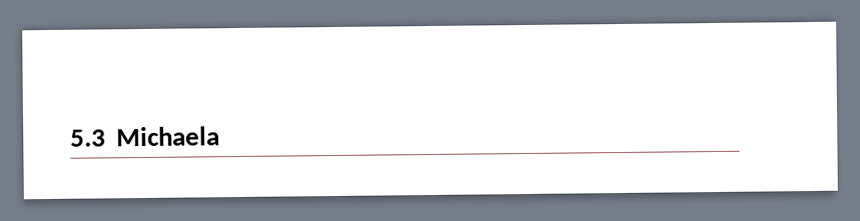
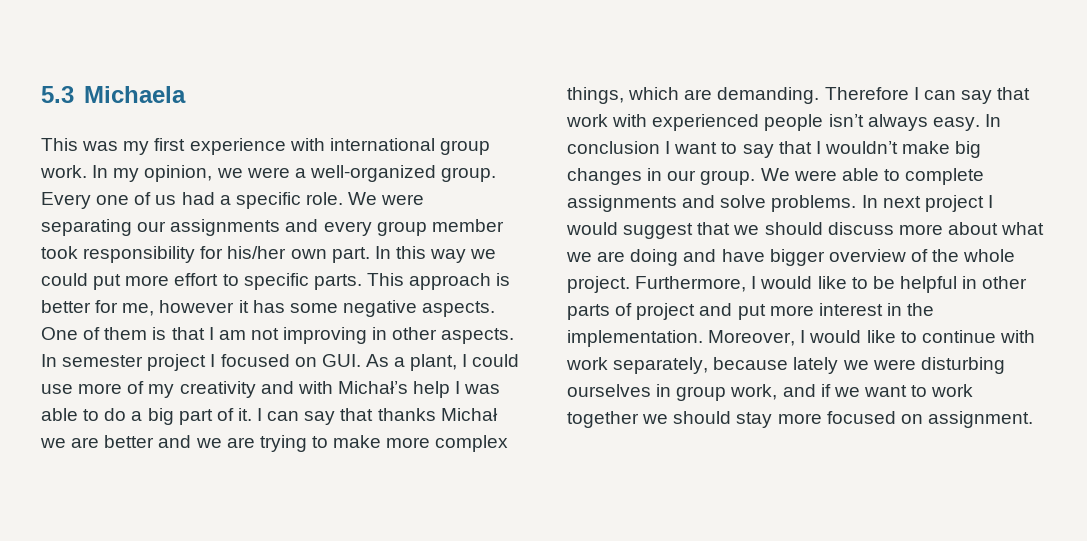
+ This was my first experience with international group work. In my opinion, we were a well-organized group. Every one of us had a specific role. We were separating our assignments and every group member took responsibility for his/her own part. In this way we could put more effort to specific parts. This approach is better for me, however it has some negative aspects. One of them is that I am not improving in other aspects. In semester project I focused on GUI. As a plant, I could use more of my creativity and with Michał’s help I was able to do a big part of it. I can say that thanks Michał we are better and we are trying to make more complex things, which are demanding. Therefore I can say that work with experienced people isn’t always easy. In conclusion I want to say that I wouldn’t make big changes in our group. We were able to complete assignments and solve problems. In next project I would suggest that we should discuss more about what we are doing and have bigger overview of the whole project. Furthermore, I would like to be helpful in other parts of project and put more interest in the implementation. Moreover, I would like to continue with work separately, because lately we were disturbing ourselves in group work, and if we want to work together we should stay more focused on assignment.

